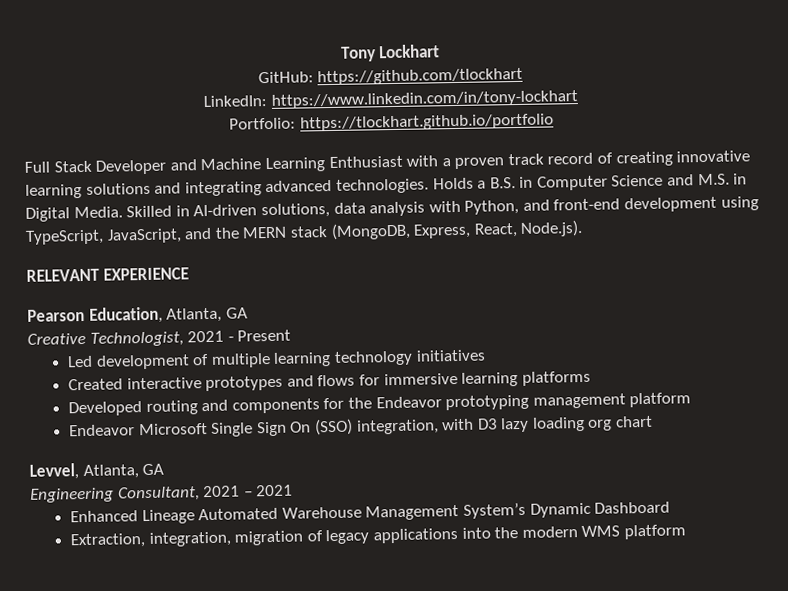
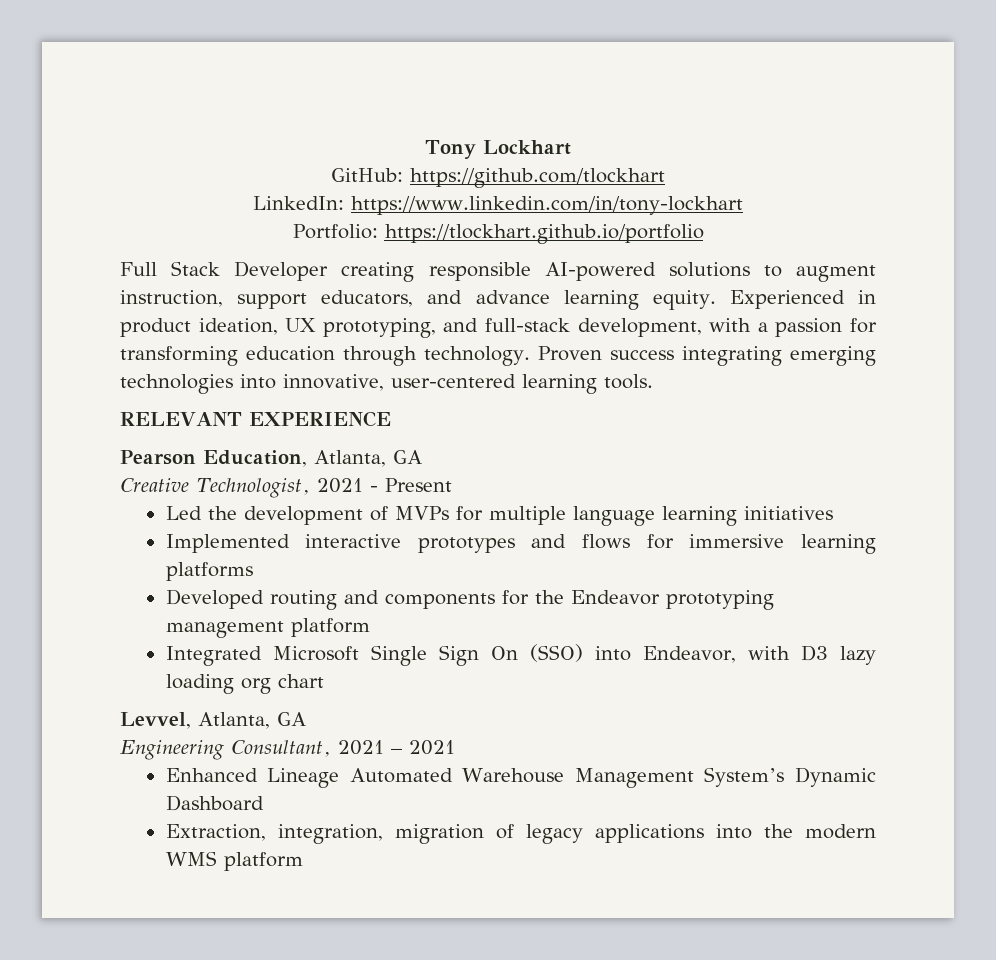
- Full Stack Developer and Machine Learning Enthusiast with a proven track record of creating innovative learning solutions and integrating advanced technologies. Holds a B.S. in Computer Science and M.S. in Digital Media. Skilled in AI-driven solutions, data analysis with Python, and front-end development using TypeScript, JavaScript, and the MERN stack (MongoDB, Express, React, Node.js).
+ Full Stack Developer creating responsible AI-powered solutions to augment instruction, support educators, and advance learning equity. Experienced in product ideation, UX prototyping, and full-stack development, with a passion for transforming education through technology. Proven success integrating emerging technologies into innovative, user-centered learning tools.
- Led development of multiple learning technology initiatives
+ Led the development of MVPs for multiple language learning initiatives
- Created interactive prototypes and flows for immersive learning platforms
+ Implemented interactive prototypes and flows for immersive learning platforms
- Endeavor Microsoft Single Sign On (SSO) integration, with D3 lazy loading org chart
+ Integrated Microsoft Single Sign On (SSO) into Endeavor, with D3 lazy loading org chart

